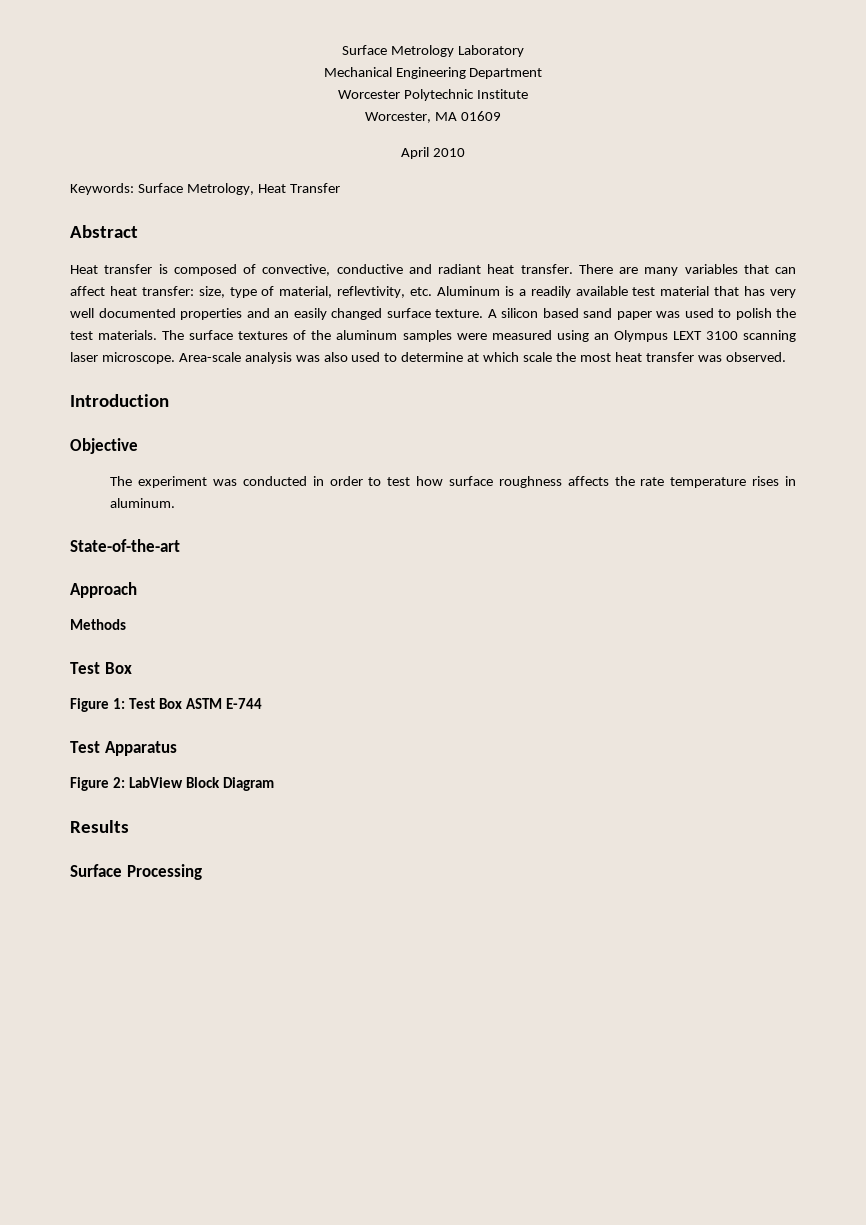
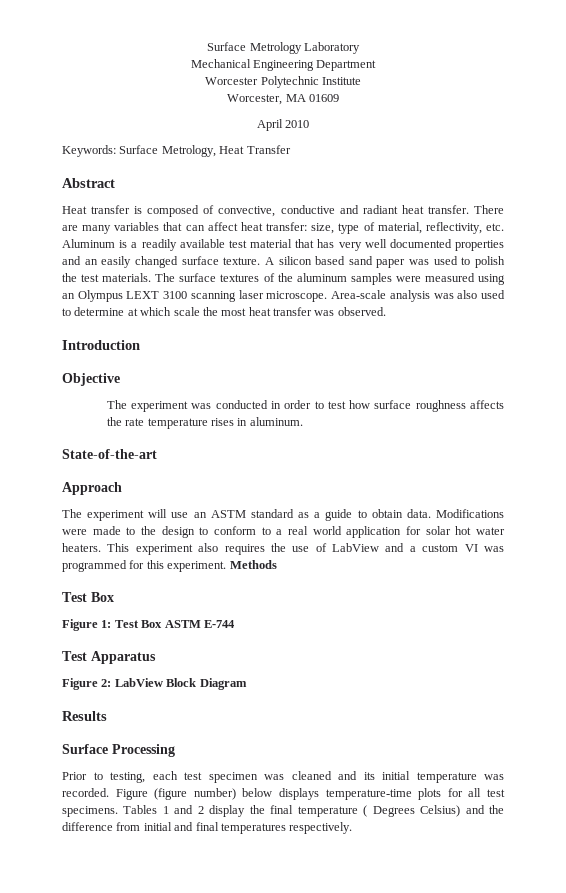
- There are many variables that can affect heat transfer: size, type of material, reflevtivity, etc. Aluminum is a readily available test material that has very well documented properties and an easily changed surface texture.
+ There are many variables that can affect heat transfer: size, type of material, reflectivity, etc. Aluminum is a readily available test material that has very well documented properties and an easily changed surface texture.
+ The experiment will use an ASTM standard as a guide to obtain data. Modifications were made to the design to conform to a real world application for solar hot water heaters. This experiment also requires the use of LabView and a custom VI was programmed for this experiment.
+ Prior to testing, each test specimen was cleaned and its initial temperature was recorded. Figure (figure number) below displays temperature-time plots for all test specimens. Tables 1 and 2 display the final temperature ( Degrees Celsius) and the difference from initial and final temperatures respectively.

